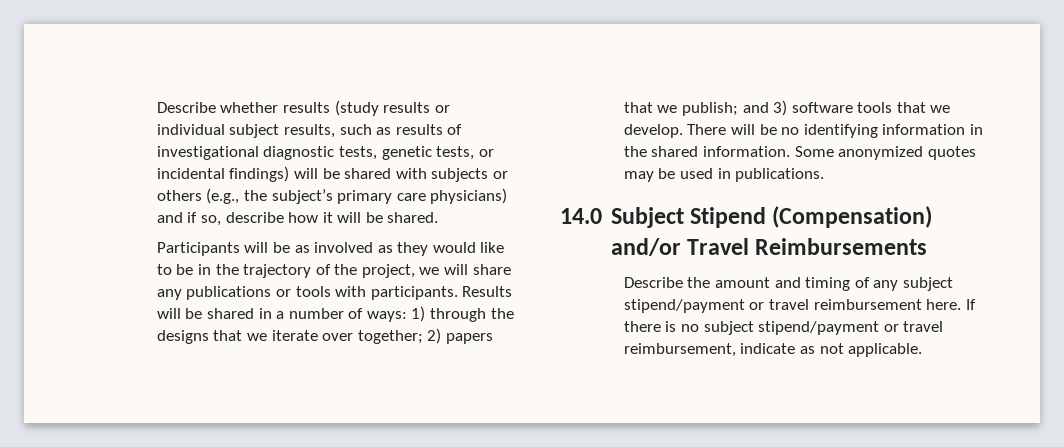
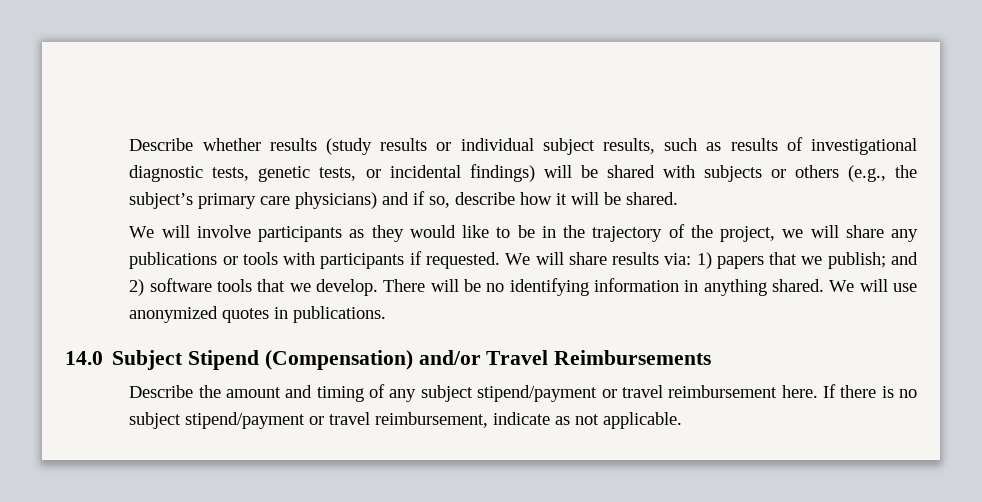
- Participants will be as involved as they would like to be in the trajectory of the project, we will share any publications or tools with participants. Results will be shared in a number of ways: 1) through the designs that we iterate over together; 2) papers that we publish; and 3) software tools that we develop.
+ We will involve participants as they would like to be in the trajectory of the project, we will share any publications or tools with participants if requested. We will share results via: 1) papers that we publish; and 2) software tools that we develop.
- There will be no identifying information in the shared information. Some anonymized quotes may be used in publications.
+ There will be no identifying information in anything shared. We will use anonymized quotes in publications.

